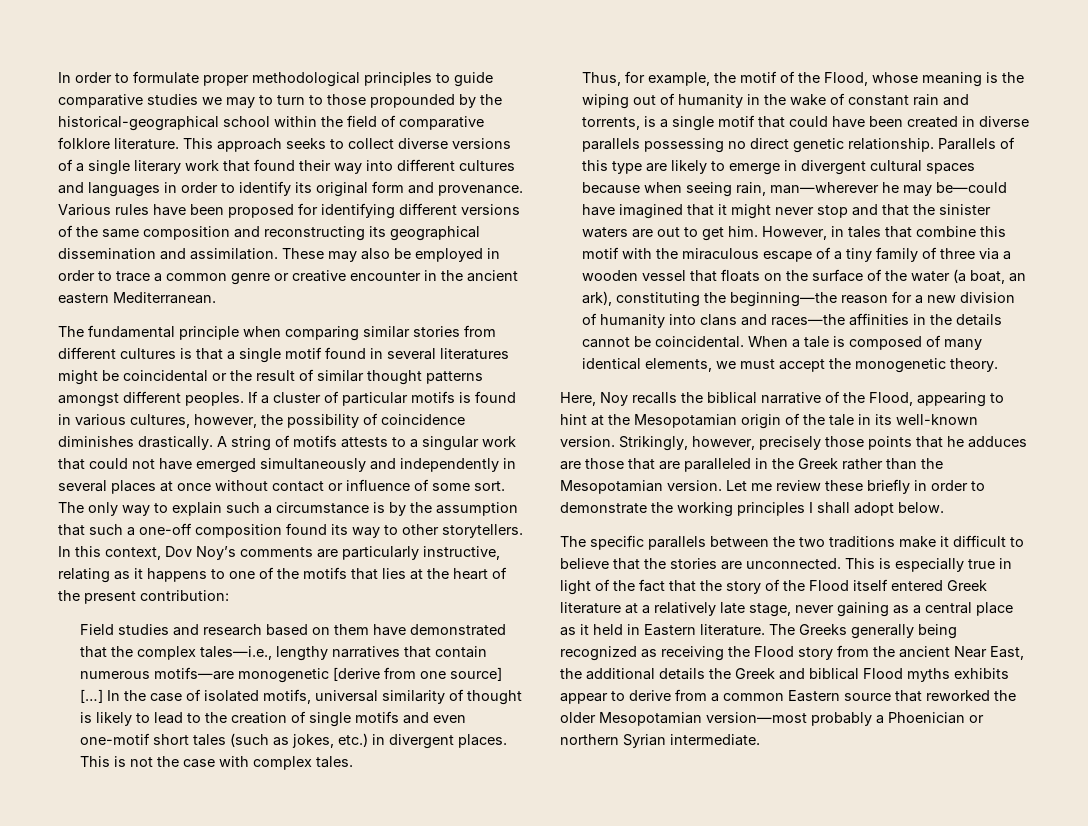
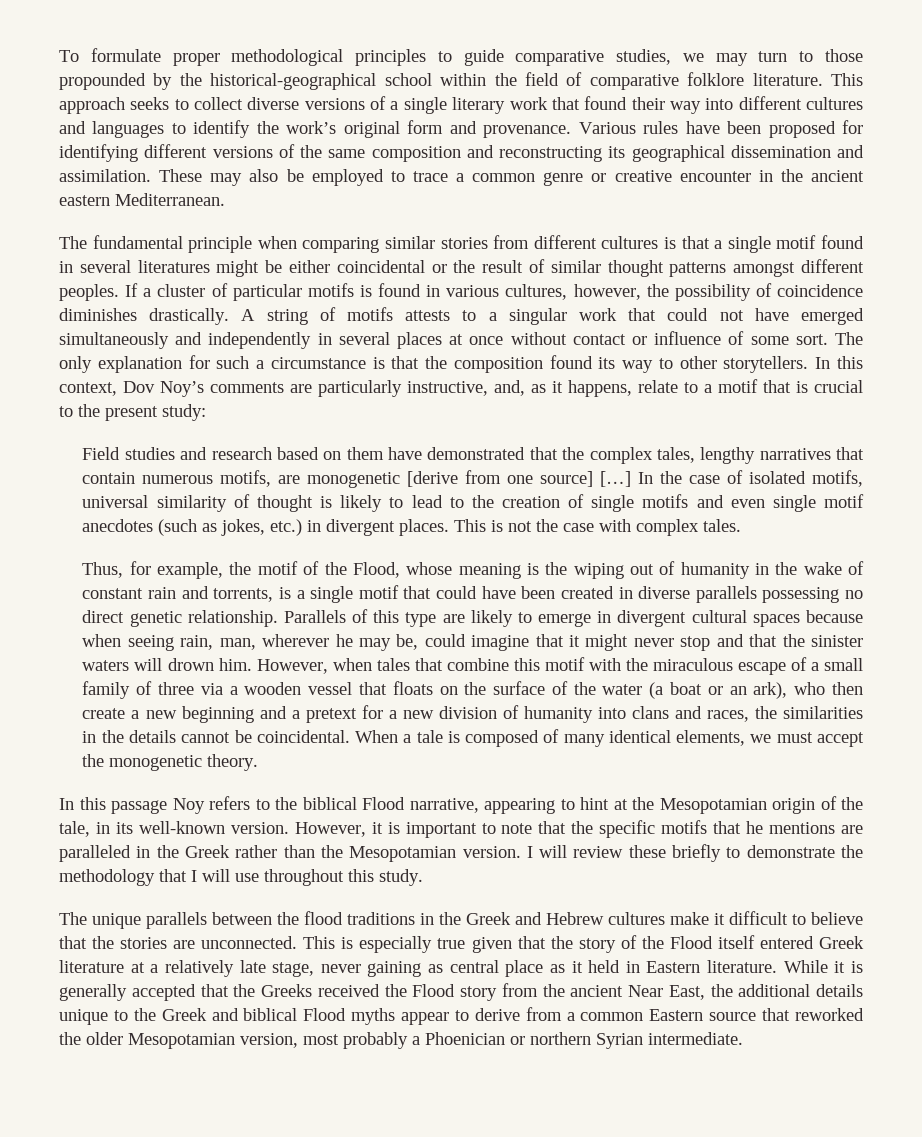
- In order to formulate proper methodological principles to guide comparative studies we may to turn to those propounded by the historical-geographical school within the field of comparative folklore literature.
+ To formulate proper methodological principles to guide comparative studies, we may turn to those propounded by the historical-geographical school within the field of comparative folklore literature.
- This approach seeks to collect diverse versions of a single literary work that found their way into different cultures and languages in order to identify its original form and provenance.
+ This approach seeks to collect diverse versions of a single literary work that found their way into different cultures and languages to identify the work’s original form and provenance.
- These may also be employed in order to trace a common genre or creative encounter in the ancient eastern Mediterranean.
+ These may also be employed to trace a common genre or creative encounter in the ancient eastern Mediterranean.
- The fundamental principle when comparing similar stories from different cultures is that a single motif found in several literatures might be coincidental or the result of similar thought patterns amongst different peoples.
+ The fundamental principle when comparing similar stories from different cultures is that a single motif found in several literatures might be either coincidental or the result of similar thought patterns amongst different peoples.
- The only way to explain such a circumstance is by the assumption that such a one-off composition found its way to other storytellers.
+ The only explanation for such a circumstance is that the composition found its way to other storytellers.
- In this context, Dov Noy’s comments are particularly instructive, relating as it happens to one of the motifs that lies at the heart of the present contribution:
+ In this context, Dov Noy’s comments are particularly instructive, and, as it happens, relate to a motif that is crucial to the present study:
- Field studies and research based on them have demonstrated that the complex tales—i.e., lengthy narratives that contain numerous motifs—are monogenetic [derive from one source] […]
+ Field studies and research based on them have demonstrated that the complex tales, lengthy narratives that contain numerous motifs, are monogenetic [derive from one source] […]
- In the case of isolated motifs, universal similarity of thought is likely to lead to the creation of single motifs and even one-motif short tales (such as jokes, etc.) in divergent places.
+ In the case of isolated motifs, universal similarity of thought is likely to lead to the creation of single motifs and even single motif anecdotes (such as jokes, etc.) in divergent places.
- Parallels of this type are likely to emerge in divergent cultural spaces because when seeing rain, man—wherever he may be—could have imagined that it might never stop and that the sinister waters are out to get him.
+ Parallels of this type are likely to emerge in divergent cultural spaces because when seeing rain, man, wherever he may be, could imagine that it might never stop and that the sinister waters will drown him.
- However, in tales that combine this motif with the miraculous escape of a tiny family of three via a wooden vessel that floats on the surface of the water (a boat, an ark), constituting the beginning—the reason for a new division of humanity into clans and races—the affinities in the details cannot be coincidental.
+ However, when tales that combine this motif with the miraculous escape of a small family of three via a wooden vessel that floats on the surface of the water (a boat or an ark), who then create a new beginning and a pretext for a new division of humanity into clans and races, the similarities in the details cannot be coincidental.
- Here, Noy recalls the biblical narrative of the Flood, appearing to hint at the Mesopotamian origin of the tale in its well-known version.
+ In this passage Noy refers to the biblical Flood narrative, appearing to hint at the Mesopotamian origin of the tale, in its well-known version.
- Strikingly, however, precisely those points that he adduces are those that are paralleled in the Greek rather than the Mesopotamian version.
+ However, it is important to note that the specific motifs that he mentions are paralleled in the Greek rather than the Mesopotamian version.
- Let me review these briefly in order to demonstrate the working principles I shall adopt below.
- The specific parallels between the two traditions make it difficult to believe that the stories are unconnected.
+ I will review these briefly to demonstrate the methodology that I will use throughout this study.
+ The unique parallels between the flood traditions in the Greek and Hebrew cultures make it difficult to believe that the stories are unconnected.
- This is especially true in light of the fact that the story of the Flood itself entered Greek literature at a relatively late stage, never gaining as a central place as it held in Eastern literature.
+ This is especially true given that the story of the Flood itself entered Greek literature at a relatively late stage, never gaining as central place as it held in Eastern literature.
- The Greeks generally being recognized as receiving the Flood story from the ancient Near East, the additional details the Greek and biblical Flood myths exhibits appear to derive from a common Eastern source that reworked the older Mesopotamian version—most probably a Phoenician or northern Syrian intermediate.
+ While it is generally accepted that the Greeks received the Flood story from the ancient Near East, the additional details unique to the Greek and biblical Flood myths appear to derive from a common Eastern source that reworked the older Mesopotamian version, most probably a Phoenician or northern Syrian intermediate.

